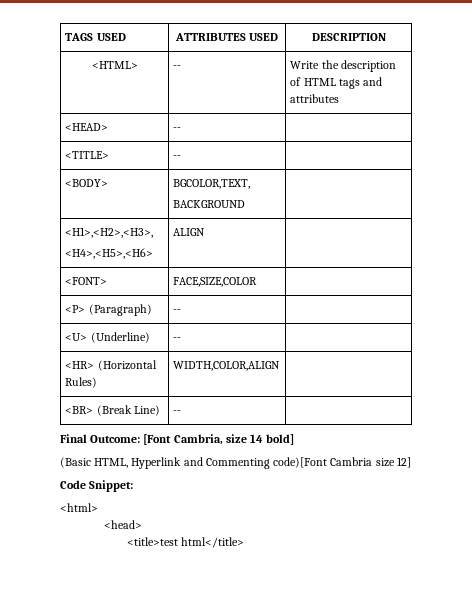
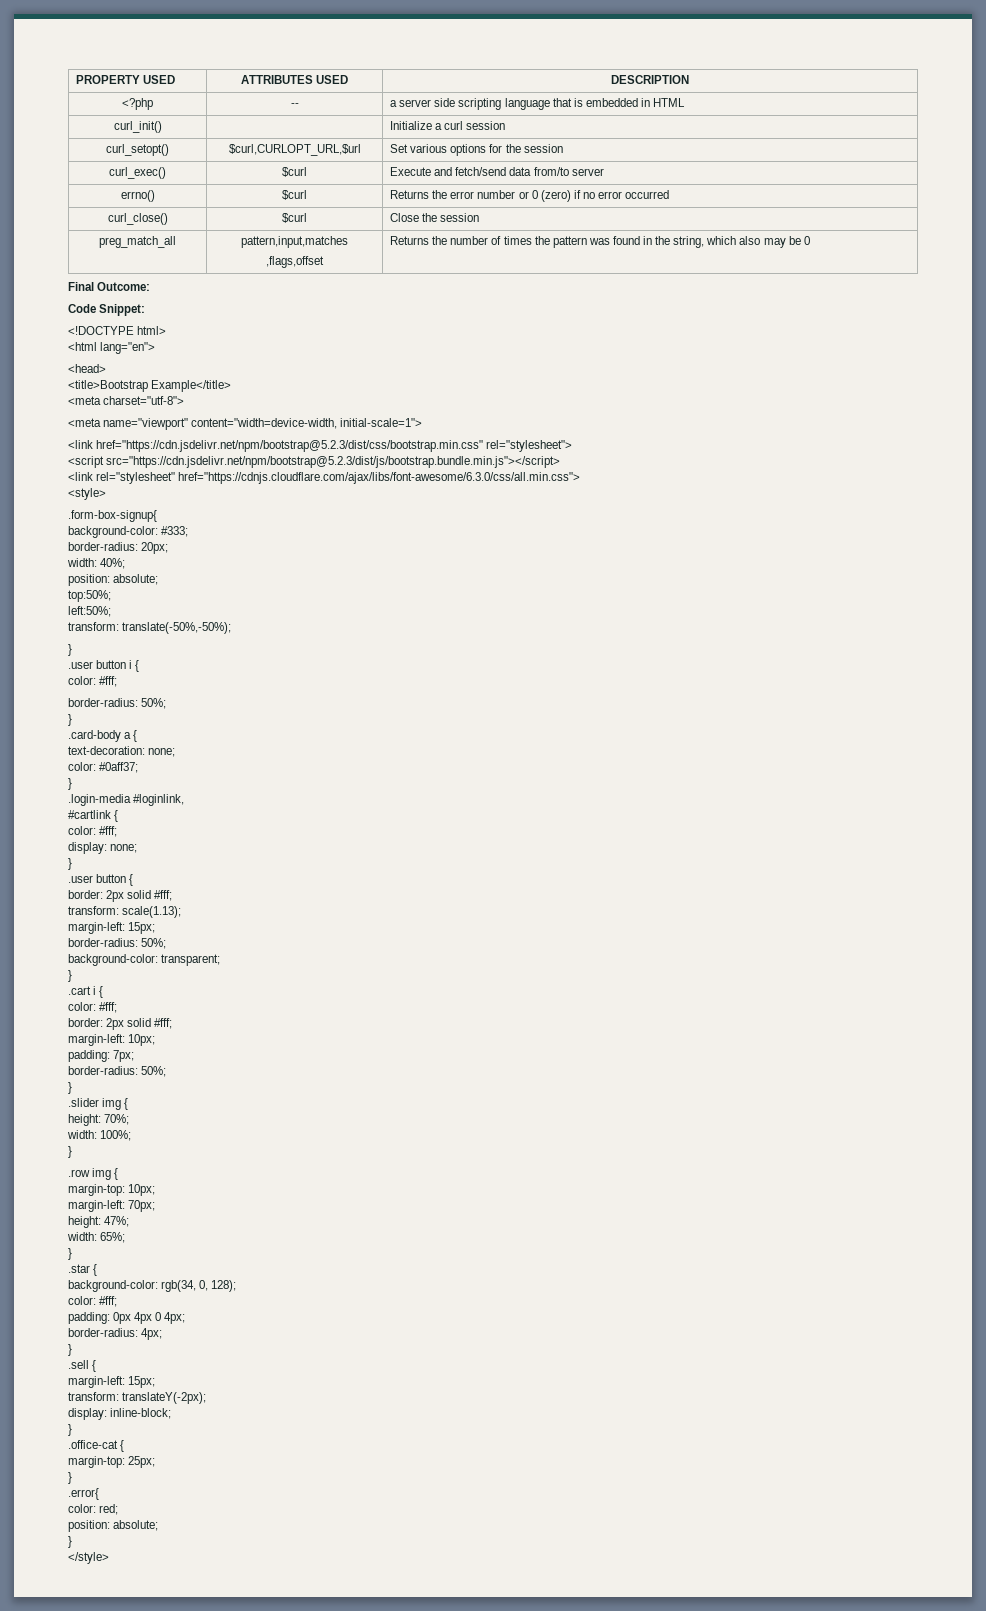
- TAGS USED | ATTRIBUTES USED | DESCRIPTION
+ PROPERTY USED | ATTRIBUTES USED | DESCRIPTION
- <HTML> | -- | Write the description of HTML tags and attributes
- <HEAD> | -- |
- <TITLE> | -- |
- <BODY> | BGCOLOR,TEXT,
- BACKGROUND |
- <H1>,<H2>,<H3>,
- <H4>,<H5>,<H6> | ALIGN |
- <FONT> | FACE,SIZE,COLOR |
- <P> (Paragraph) | -- |
- <U> (Underline) | -- |
- <HR> (Horizontal Rules) | WIDTH,COLOR,ALIGN |
- <BR> (Break Line) | -- |
- Final Outcome: [Font Cambria, size 14 bold]
- (Basic HTML, Hyperlink and Commenting code)[Font Cambria size 12]
+ <?php | -- | a server side scripting language that is embedded in HTML
+ curl_init() | | Initialize a curl session
+ curl_setopt() | $curl,CURLOPT_URL,$url | Set various options for the session
+ curl_exec() | $curl | Execute and fetch/send data from/to server
+ errno() | $curl | Returns the error number or 0 (zero) if no error occurred
+ curl_close() | $curl | Close the session
+ preg_match_all | pattern,input,matches
+ ,flags,offset | Returns the number of times the pattern was found in the string, which also may be 0
+ Final Outcome:
  Code Snippet:
- <html>
+ <!DOCTYPE html>
+ <html lang="en">
  <head>
- <title>test html</title>
+ <title>Bootstrap Example</title>
+ <meta charset="utf-8">
+ <meta name="viewport" content="width=device-width, initial-scale=1">
+ <link href="https://cdn.jsdelivr.net/npm/bootstrap@5.2.3/dist/css/bootstrap.min.css" rel="stylesheet">
+ <script src="https://cdn.jsdelivr.net/npm/bootstrap@5.2.3/dist/js/bootstrap.bundle.min.js"></script>
+ <link rel="stylesheet" href="https://cdnjs.cloudflare.com/ajax/libs/font-awesome/6.3.0/css/all.min.css">
+ <style>
+ .form-box-signup{
+ background-color: #333;
+ border-radius: 20px;
+ width: 40%;
+ position: absolute;
+ top:50%;
+ left:50%;
+ transform: translate(-50%,-50%);
+ }
+ .user button i {
+ color: #fff;
+ border-radius: 50%;
+ }
+ .card-body a {
+ text-decoration: none;
+ color: #0aff37;
+ }
+ .login-media #loginlink,
+ #cartlink {
+ color: #fff;
+ display: none;
+ }
+ .user button {
+ border: 2px solid #fff;
+ transform: scale(1.13);
+ margin-left: 15px;
+ border-radius: 50%;
+ background-color: transparent;
+ }
+ .cart i {
+ color: #fff;
+ border: 2px solid #fff;
+ margin-left: 10px;
+ padding: 7px;
+ border-radius: 50%;
+ }
+ .slider img {
+ height: 70%;
+ width: 100%;
+ }
+ .row img {
+ margin-top: 10px;
+ margin-left: 70px;
+ height: 47%;
+ width: 65%;
+ }
+ .star {
+ background-color: rgb(34, 0, 128);
+ color: #fff;
+ padding: 0px 4px 0 4px;
+ border-radius: 4px;
+ }
+ .sell {
+ margin-left: 15px;
+ transform: translateY(-2px);
+ display: inline-block;
+ }
+ .office-cat {
+ margin-top: 25px;
+ }
+ .error{
+ color: red;
+ position: absolute;
+ }
+ </style>

